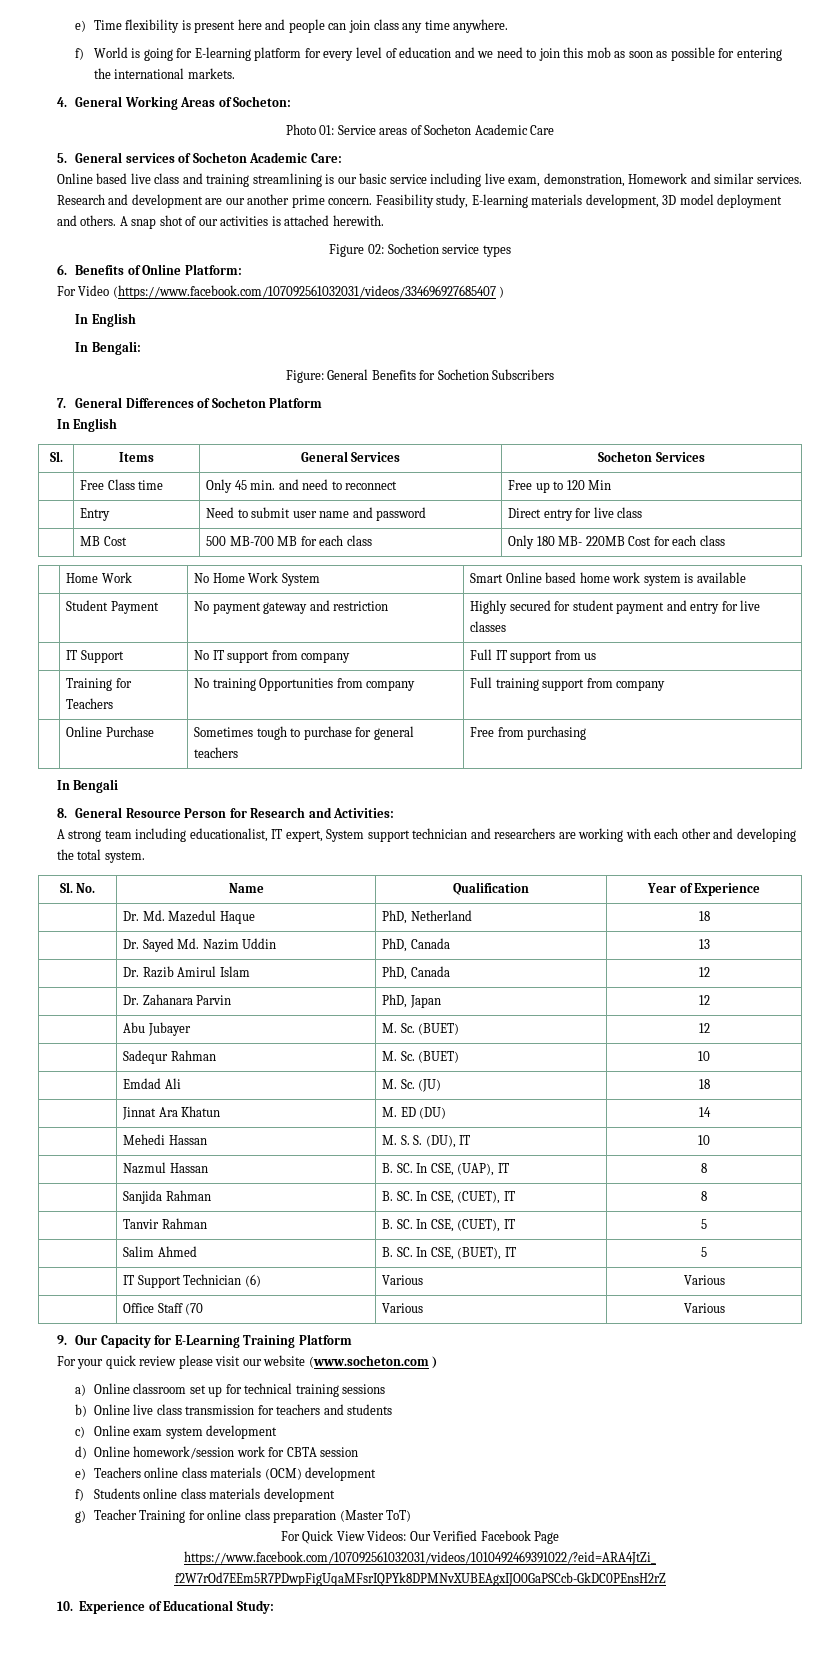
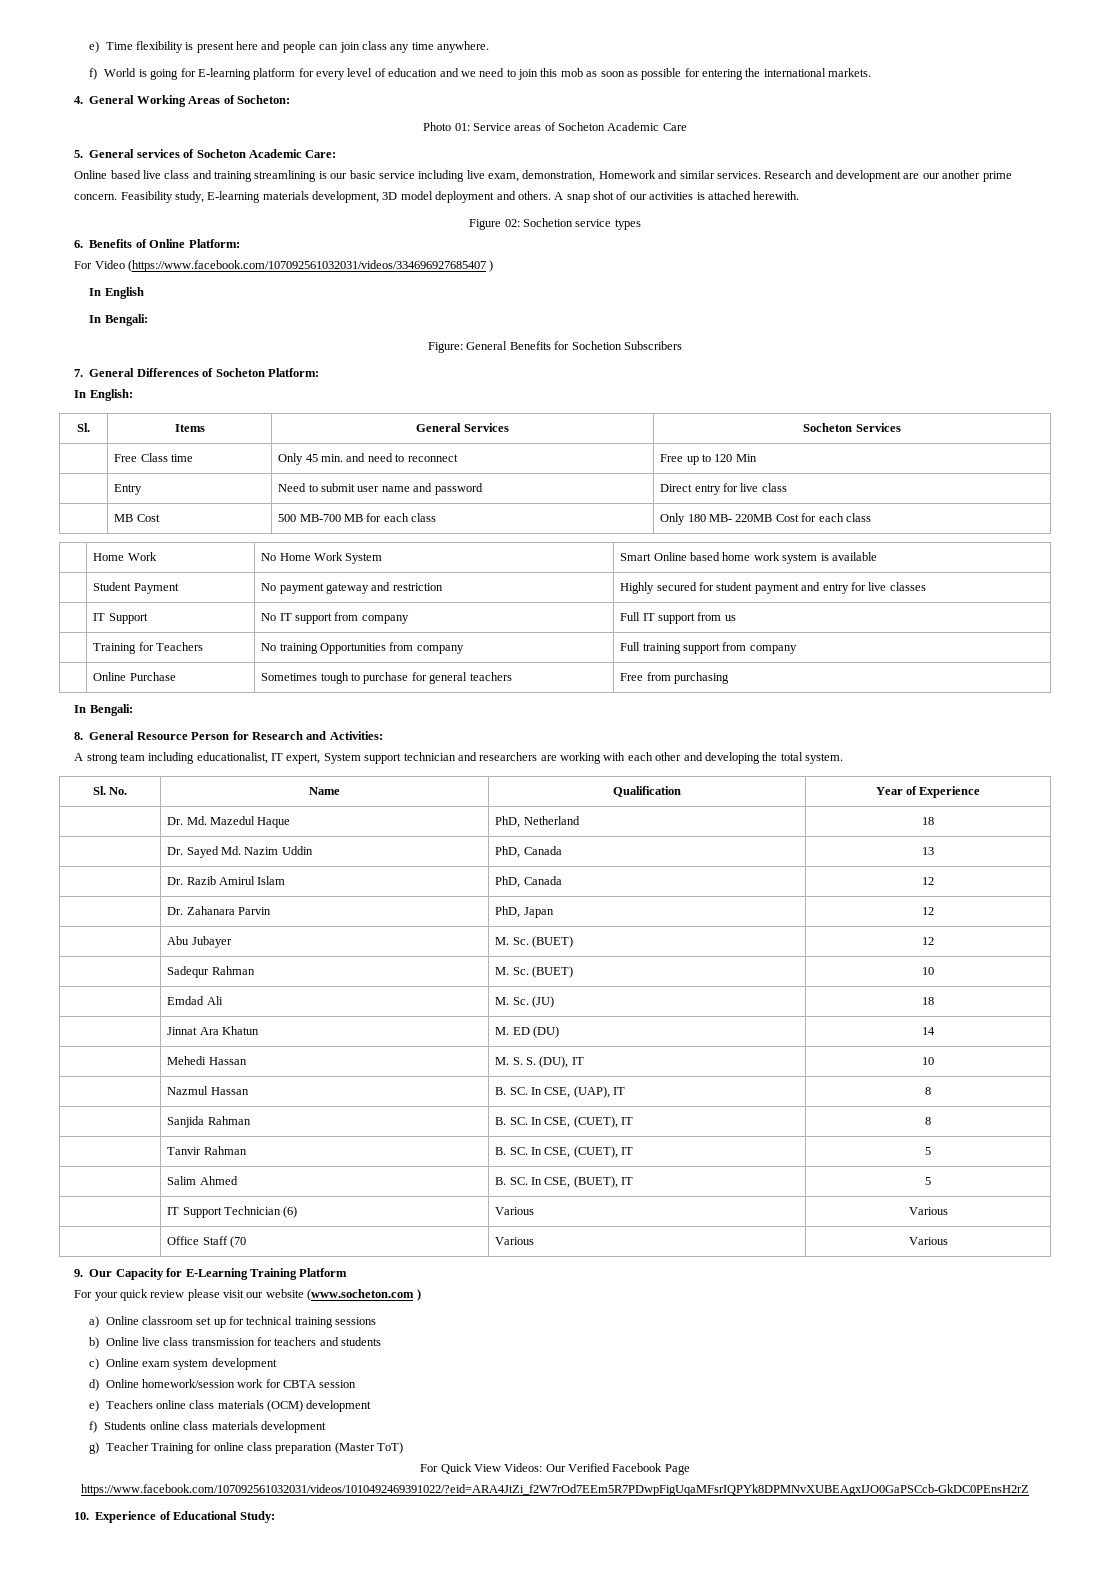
- 7. General Differences of Socheton Platform
- In English
+ 7. General Differences of Socheton Platform:
+ In English:
  | Online Purchase | Sometimes tough to purchase for general teachers | Free from purchasing
- In Bengali
+ In Bengali:

